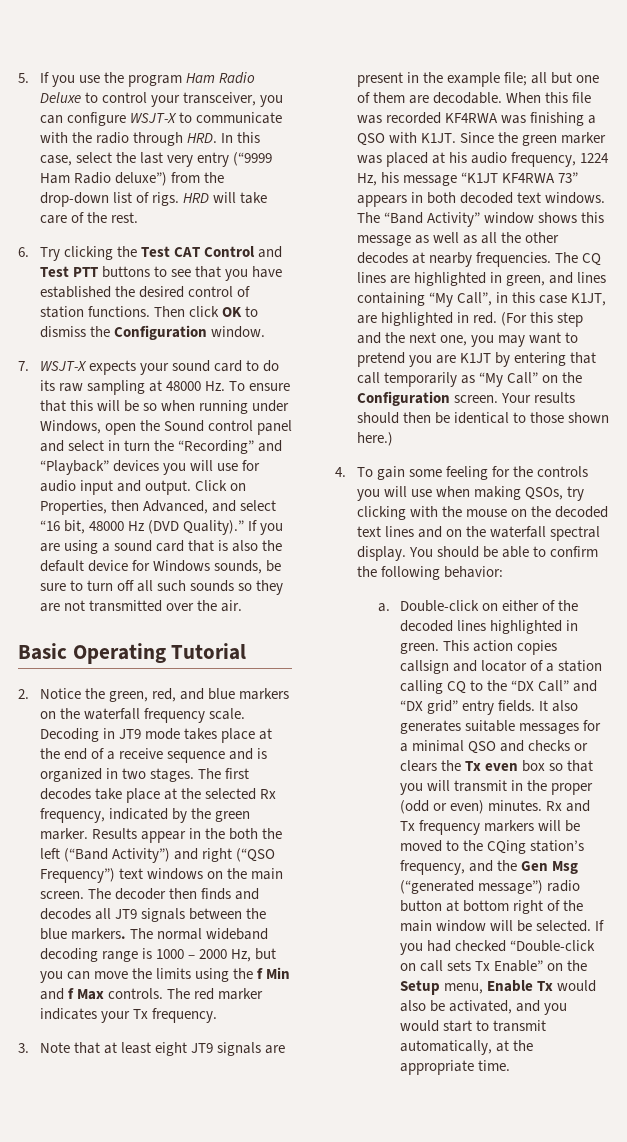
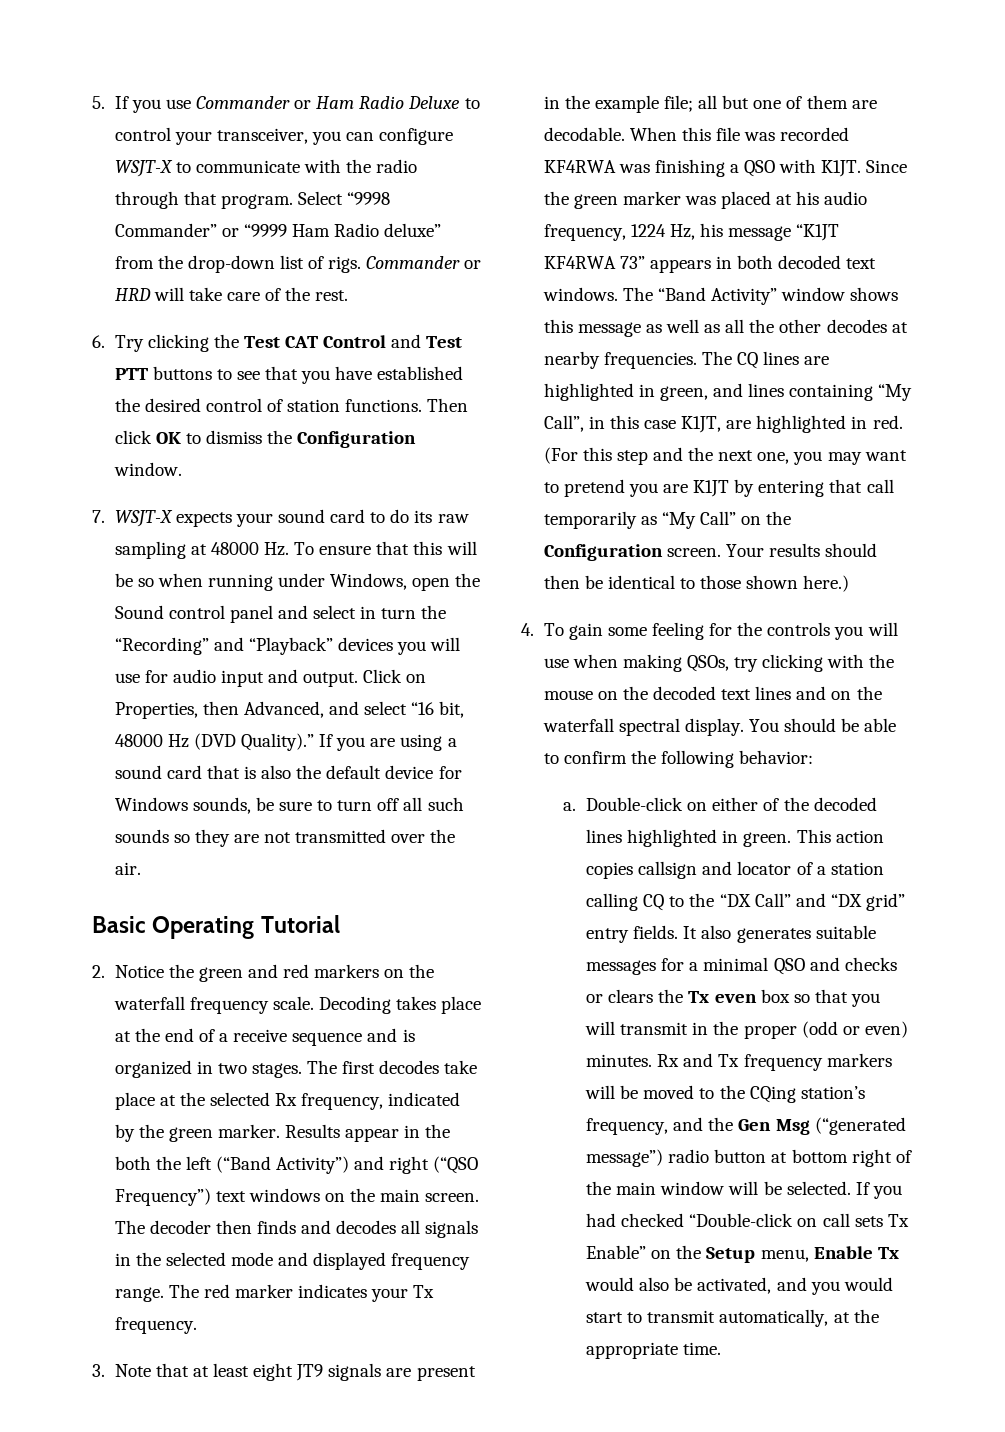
- 5. If you use the program Ham Radio Deluxe to control your transceiver, you can configure WSJT-X to communicate with the radio through HRD. In this case, select the last very entry (“9999 Ham Radio deluxe”) from the drop-down list of rigs.
+ 5. If you use Commander or Ham Radio Deluxe to control your transceiver, you can configure WSJT-X to communicate with the radio through that program. Select “9998 Commander” or “9999 Ham Radio deluxe” from the drop-down list of rigs.
- HRD will take care of the rest.
+ Commander or HRD will take care of the rest.
- 2. Notice the green, red, and blue markers on the waterfall frequency scale.
+ 2. Notice the green and red markers on the waterfall frequency scale.
- Decoding in JT9 mode takes place at the end of a receive sequence and is organized in two stages.
+ Decoding takes place at the end of a receive sequence and is organized in two stages.
- The decoder then finds and decodes all JT9 signals between the blue markers. The normal wideband decoding range is 1000 – 2000 Hz, but you can move the limits using the f Min and f Max controls.
+ The decoder then finds and decodes all signals in the selected mode and displayed frequency range.

